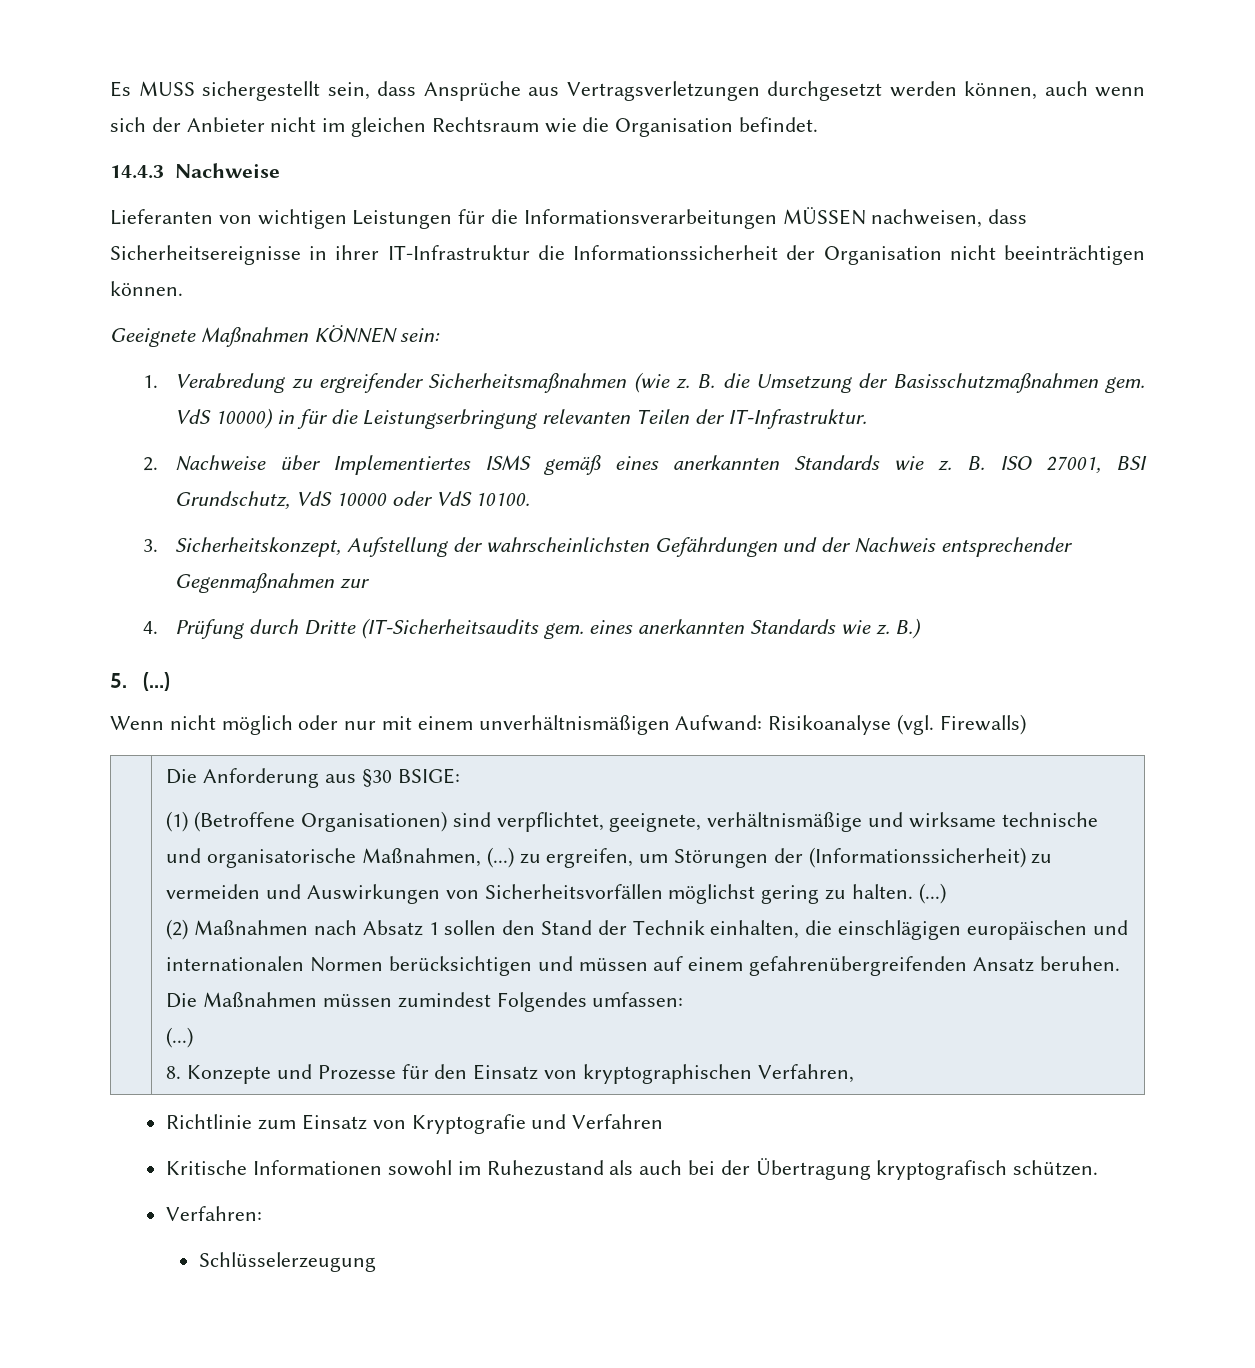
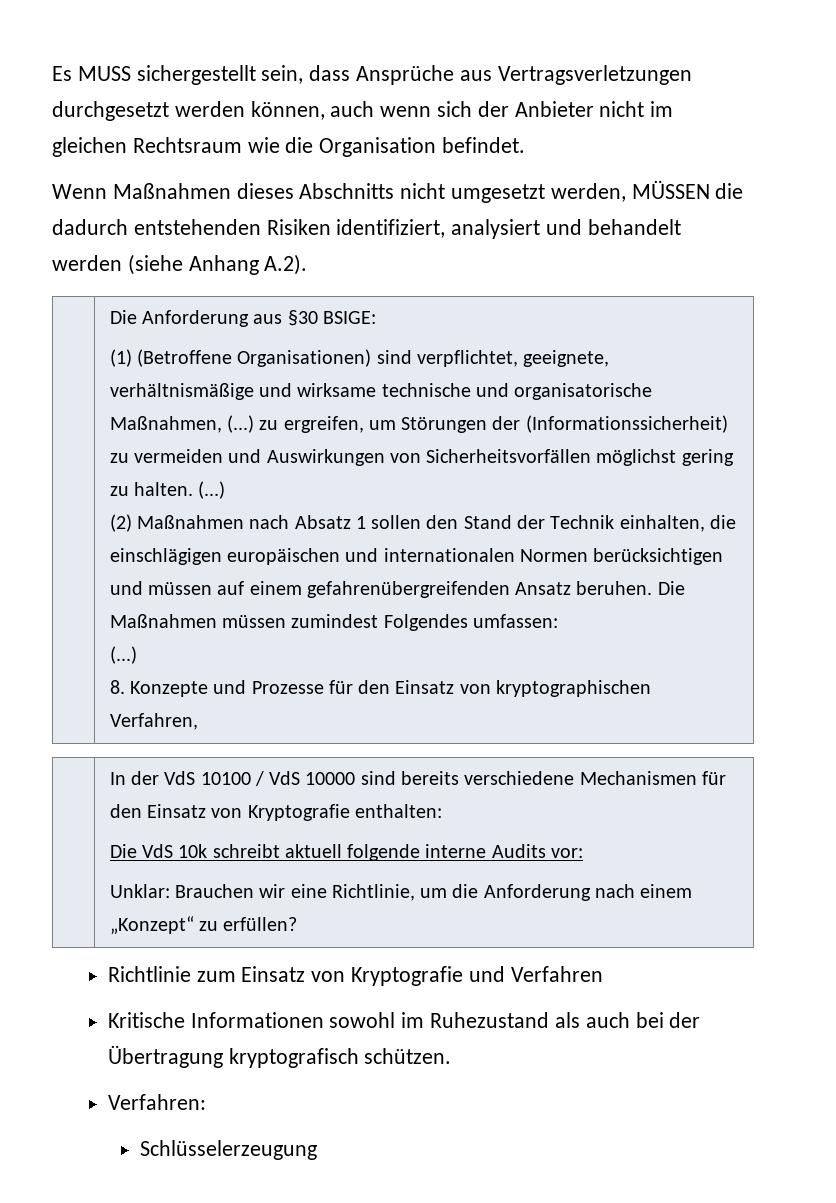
- 14.4.3 Nachweise
- Lieferanten von wichtigen Leistungen für die Informationsverarbeitungen MÜSSEN nachweisen, dass Sicherheitsereignisse in ihrer IT-Infrastruktur die Informationssicherheit der Organisation nicht beeinträchtigen können.
- Geeignete Maßnahmen KÖNNEN sein:
- 1. Verabredung zu ergreifender Sicherheitsmaßnahmen (wie z. B. die Umsetzung der Basisschutzmaßnahmen gem. VdS 10000) in für die Leistungserbringung relevanten Teilen der IT-Infrastruktur.
- 2. Nachweise über Implementiertes ISMS gemäß eines anerkannten Standards wie z. B. ISO 27001, BSI Grundschutz, VdS 10000 oder VdS 10100.
- 3. Sicherheitskonzept, Aufstellung der wahrscheinlichsten Gefährdungen und der Nachweis entsprechender Gegenmaßnahmen zur
- 4. Prüfung durch Dritte (IT-Sicherheitsaudits gem. eines anerkannten Standards wie z. B.)
- 5. (…)
- Wenn nicht möglich oder nur mit einem unverhältnismäßigen Aufwand: Risikoanalyse (vgl. Firewalls)
+ Wenn Maßnahmen dieses Abschnitts nicht umgesetzt werden, MÜSSEN die dadurch entstehenden Risiken identifiziert, analysiert und behandelt werden (siehe Anhang A.2).
+ | In der VdS 10100 / VdS 10000 sind bereits verschiedene Mechanismen für den Einsatz von Kryptografie enthalten:
+ Die VdS 10k schreibt aktuell folgende interne Audits vor:
+ Unklar: Brauchen wir eine Richtlinie, um die Anforderung nach einem „Konzept“ zu erfüllen?

